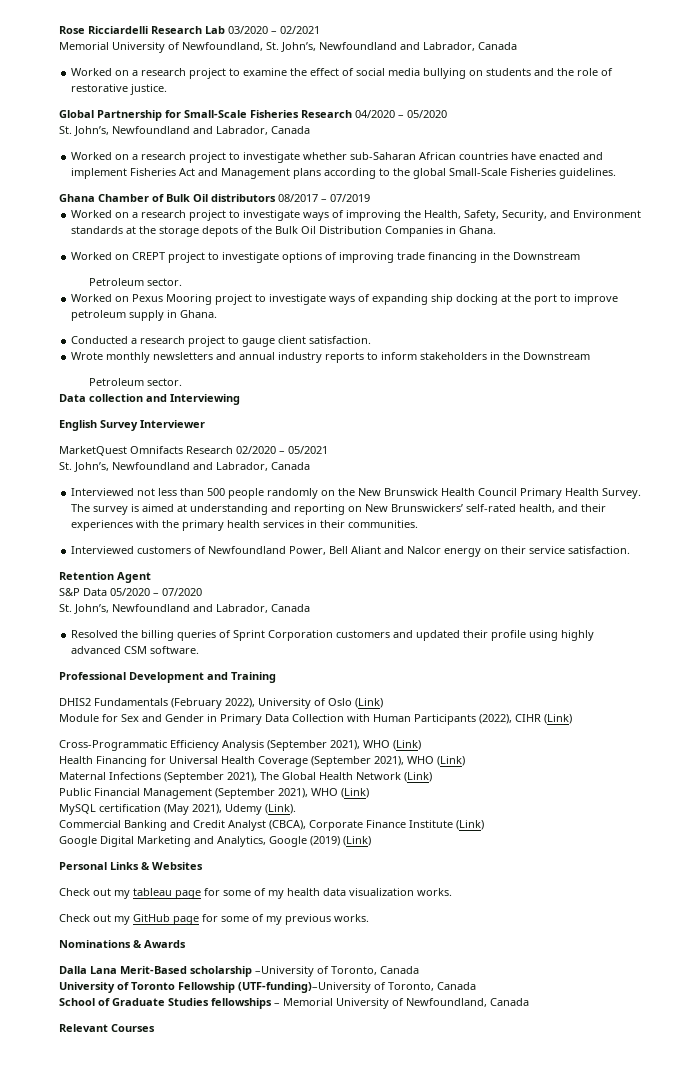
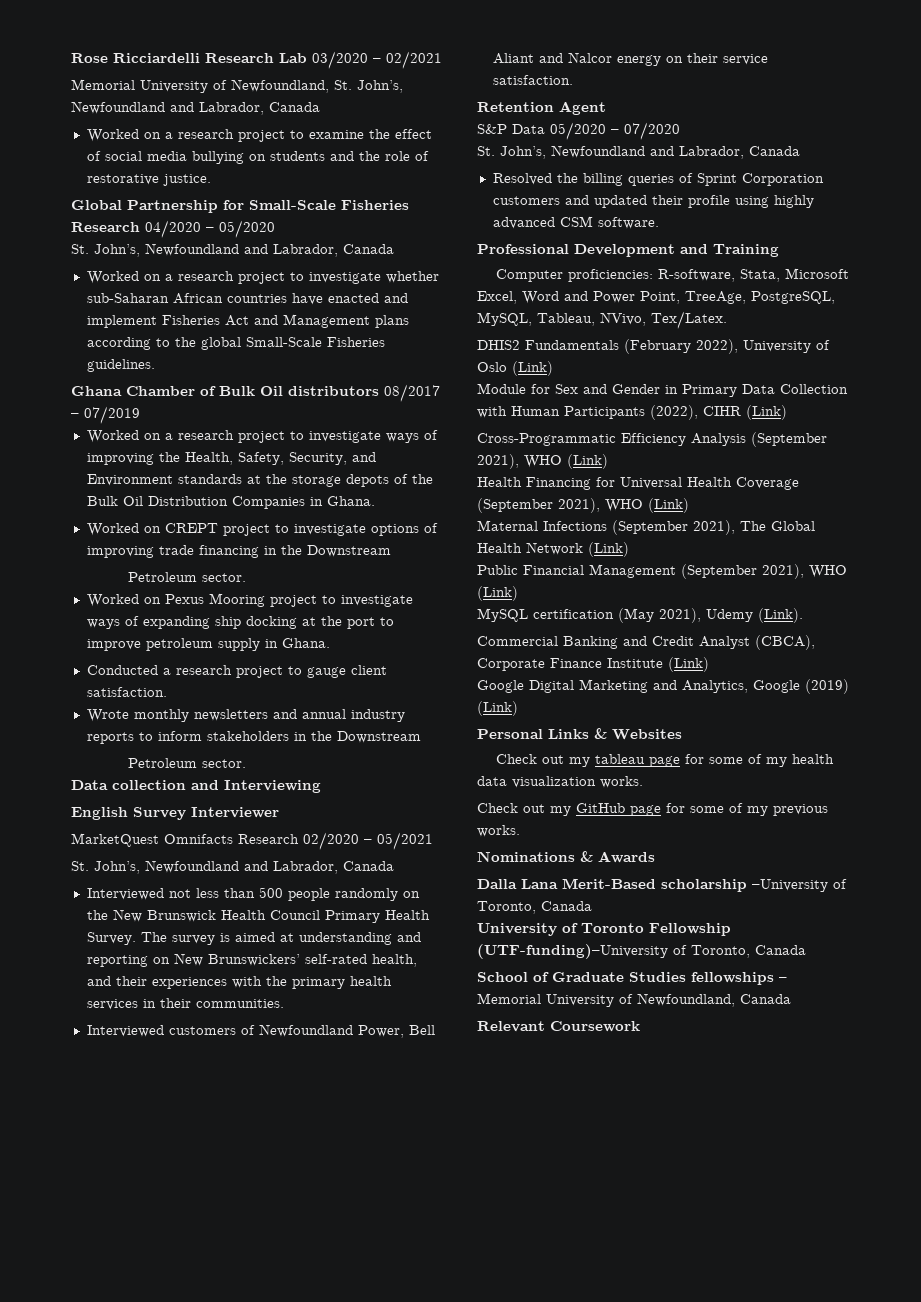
+ Computer proficiencies: R-software, Stata, Microsoft Excel, Word and Power Point, TreeAge, PostgreSQL, MySQL, Tableau, NVivo, Tex/Latex.
- Relevant Courses
+ Relevant Coursework

